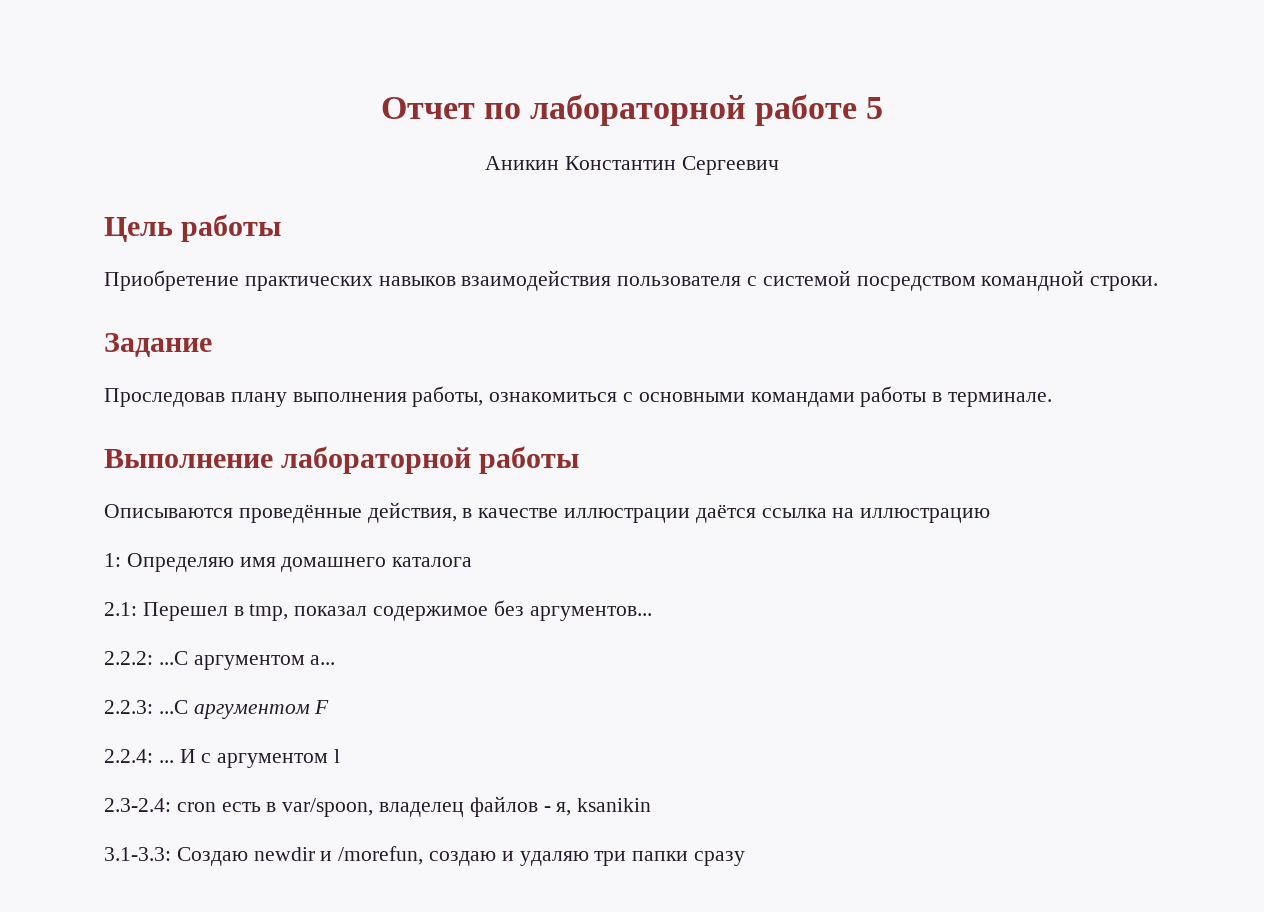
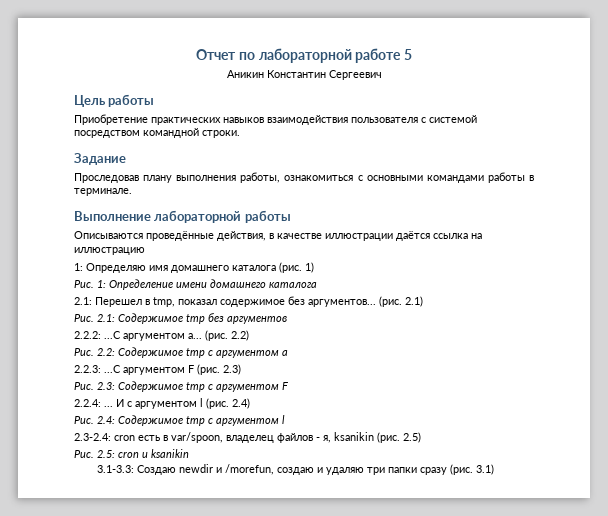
- 1: Определяю имя домашнего каталога
+ 1: Определяю имя домашнего каталога (рис. 1)
+ Рис. 1: Определение имени домашнего каталога
- 2.1: Перешел в tmp, показал содержимое без аргументов...
- 2.2.2: ...С аргументом a...
- 2.2.3: ...С аргументом F
+ 2.1: Перешел в tmp, показал содержимое без аргументов... (рис. 2.1)
+ Рис. 2.1: Содержимое tmp без аргументов
+ 2.2.2: ...С аргументом a... (рис. 2.2)
+ Рис. 2.2: Содержимое tmp с аргументом a
+ 2.2.3: ...С аргументом F (рис. 2.3)
+ Рис. 2.3: Содержимое tmp с аргументом F
- И с аргументом l
+ И с аргументом l (рис. 2.4)
+ Рис. 2.4: Содержимое tmp с аргументом l
- 2.3-2.4: cron есть в var/spoon, владелец файлов - я, ksanikin
+ 2.3-2.4: cron есть в var/spoon, владелец файлов - я, ksanikin (рис. 2.5)
+ Рис. 2.5: cron и ksanikin
- 3.1-3.3: Создаю newdir и /morefun, создаю и удаляю три папки сразу
+ 3.1-3.3: Создаю newdir и /morefun, создаю и удаляю три папки сразу (рис. 3.1)

